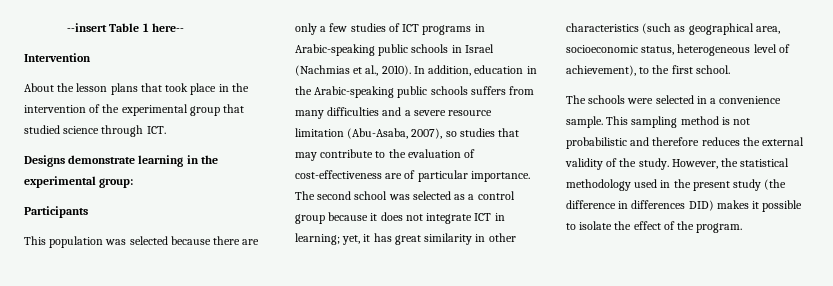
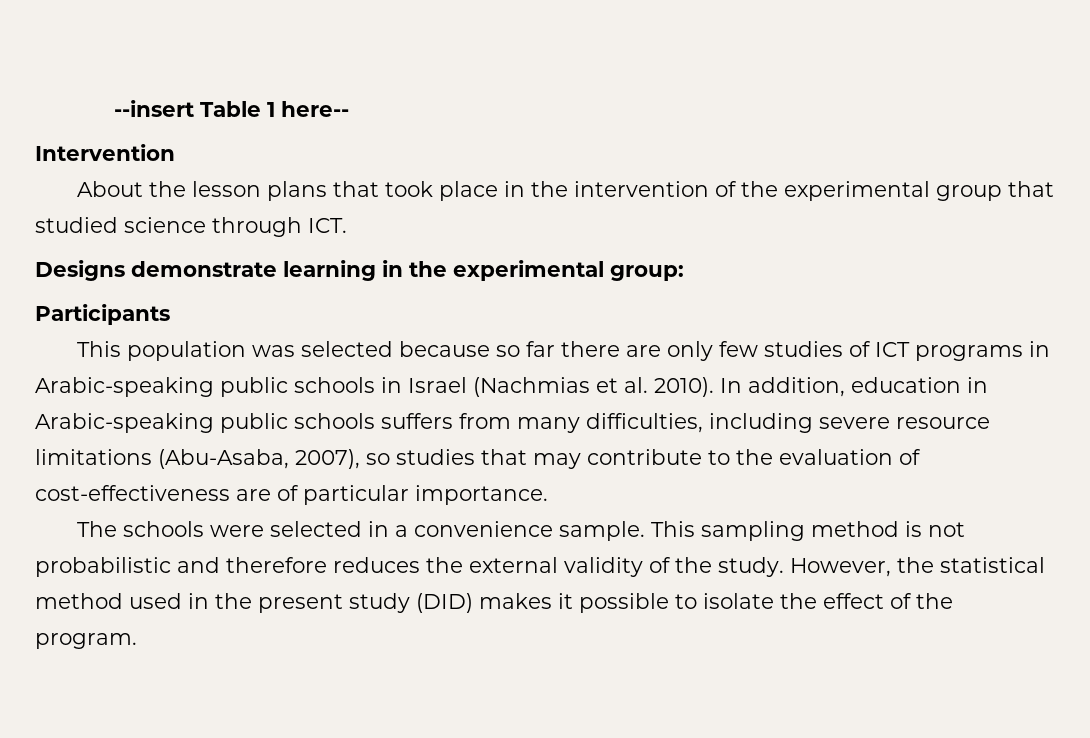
- This population was selected because there are only a few studies of ICT programs in Arabic-speaking public schools in Israel (Nachmias et al., 2010).
+ This population was selected because so far there are only few studies of ICT programs in Arabic-speaking public schools in Israel (Nachmias et al. 2010).
- In addition, education in the Arabic-speaking public schools suffers from many difficulties and a severe resource limitation (Abu-Asaba, 2007), so studies that may contribute to the evaluation of cost-effectiveness are of particular importance. The second school was selected as a control group because it does not integrate ICT in learning; yet, it has great similarity in other characteristics (such as geographical area, socioeconomic status, heterogeneous level of achievement), to the first school.
+ In addition, education in Arabic-speaking public schools suffers from many difficulties, including severe resource limitations (Abu-Asaba, 2007), so studies that may contribute to the evaluation of cost-effectiveness are of particular importance.
- However, the statistical methodology used in the present study (the difference in differences DID) makes it possible to isolate the effect of the program.
+ However, the statistical method used in the present study (DID) makes it possible to isolate the effect of the program.

